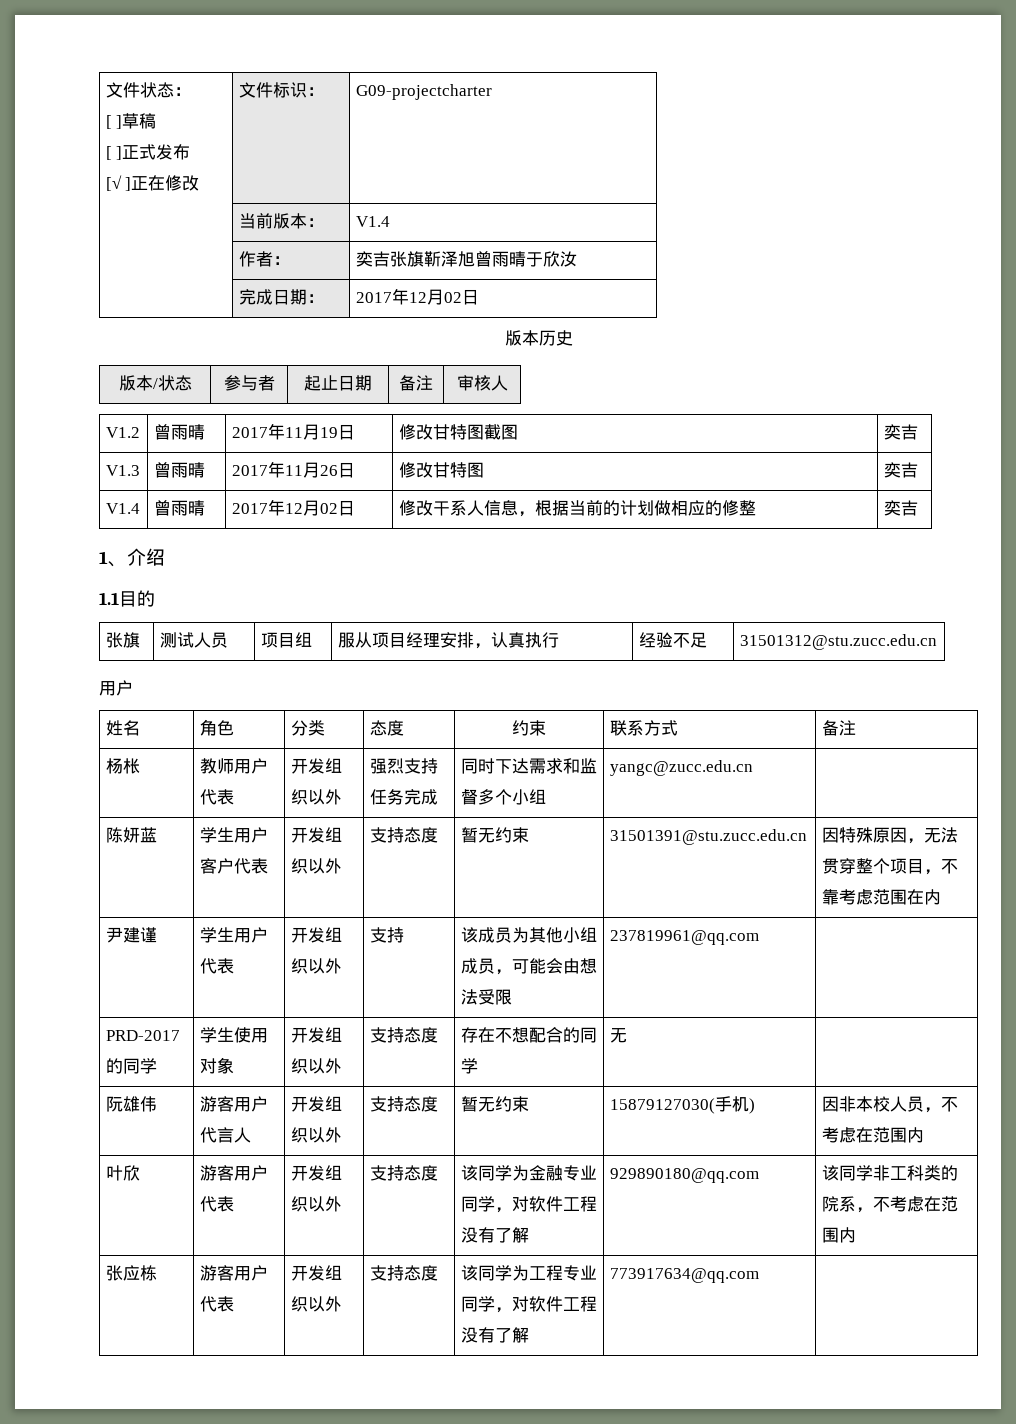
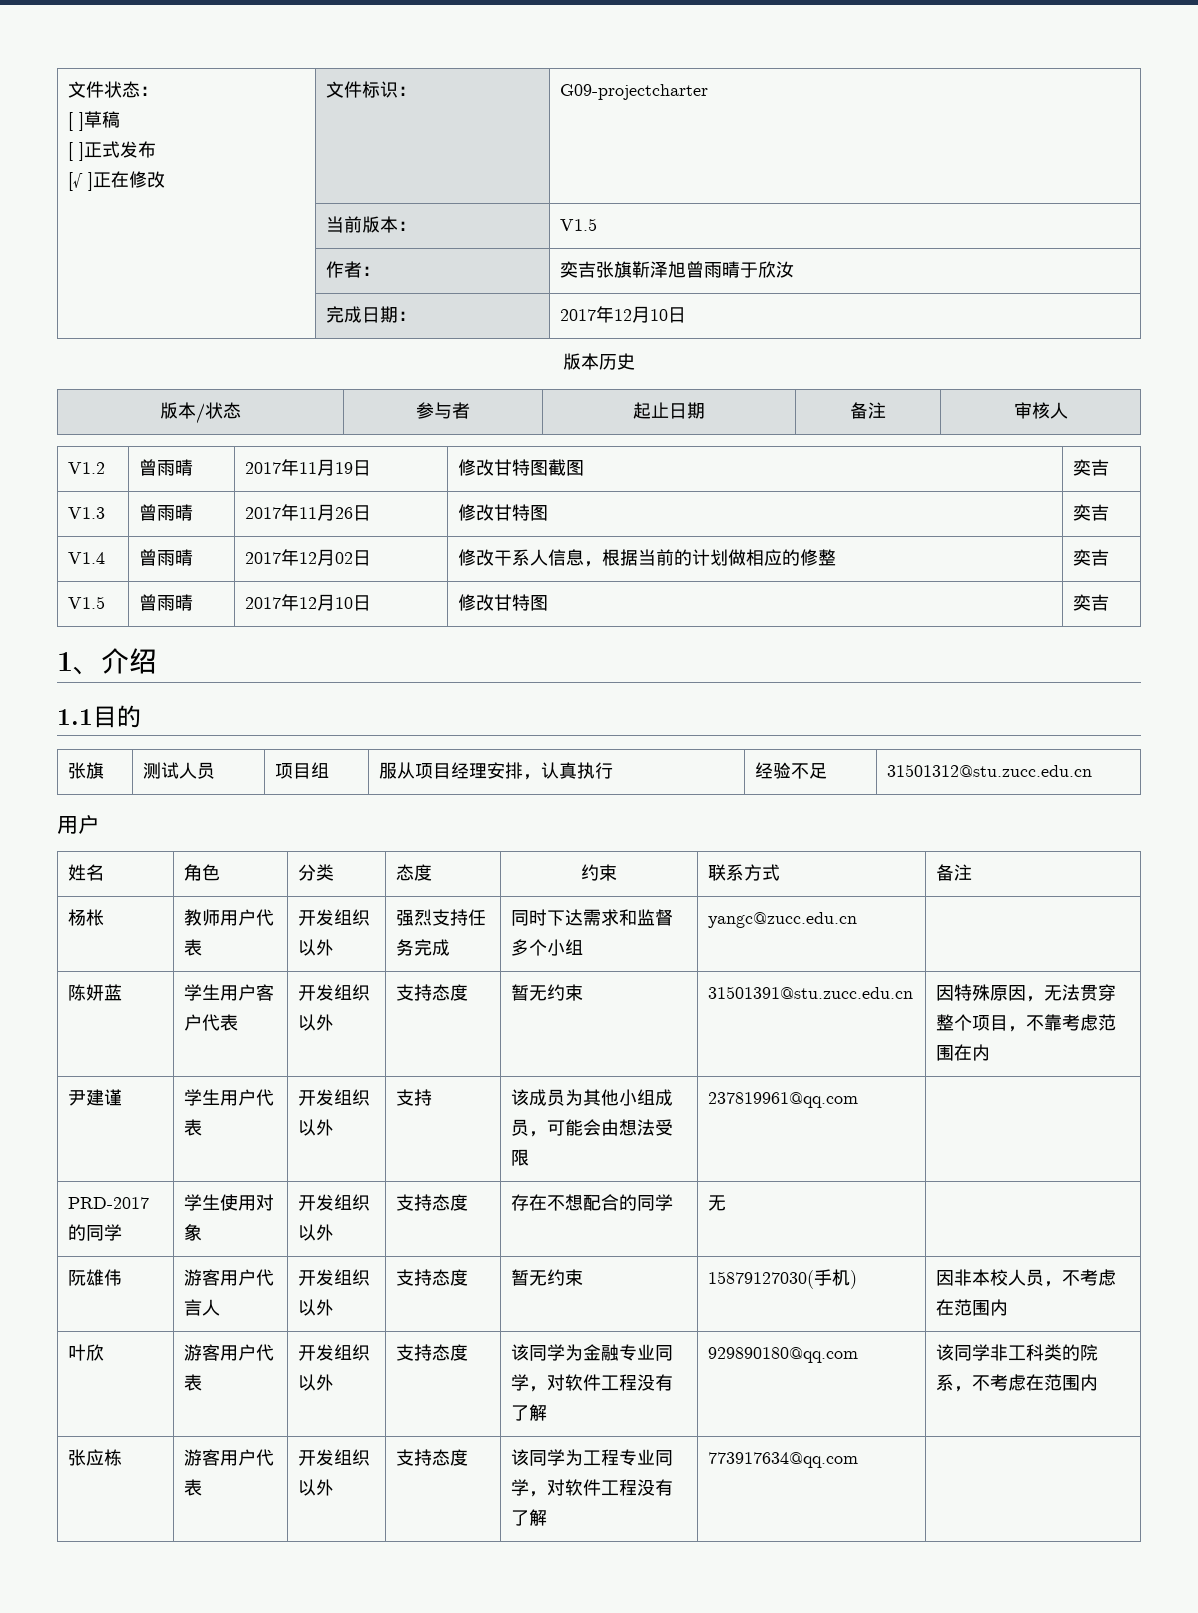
- | 当前版本： | V1.4
+ | 当前版本： | V1.5
- | 完成日期： | 2017年12月02日
+ | 完成日期： | 2017年12月10日
+ V1.5 | 曾雨晴 | 2017年12月10日 | 修改甘特图 | 奕吉

